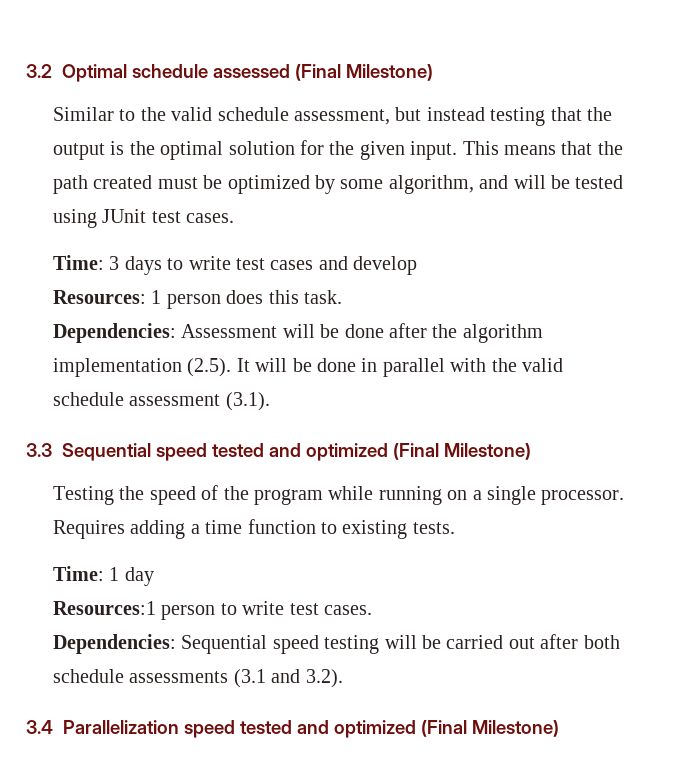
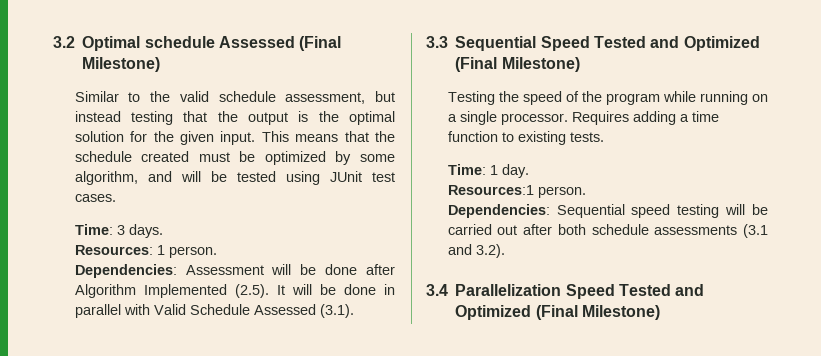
- 3.2 Optimal schedule assessed (Final Milestone)
+ 3.2 Optimal schedule Assessed (Final Milestone)
- This means that the path created must be optimized by some algorithm, and will be tested using JUnit test cases.
+ This means that the schedule created must be optimized by some algorithm, and will be tested using JUnit test cases.
- Time: 3 days to write test cases and develop
- Resources: 1 person does this task.
+ Time: 3 days.
+ Resources: 1 person.
- Dependencies: Assessment will be done after the algorithm implementation (2.5). It will be done in parallel with the valid schedule assessment (3.1).
+ Dependencies: Assessment will be done after Algorithm Implemented (2.5). It will be done in parallel with Valid Schedule Assessed (3.1).
- 3.3 Sequential speed tested and optimized (Final Milestone)
+ 3.3 Sequential Speed Tested and Optimized (Final Milestone)
- Time: 1 day
+ Time: 1 day.
- Resources:1 person to write test cases.
+ Resources:1 person.
- 3.4 Parallelization speed tested and optimized (Final Milestone)
+ 3.4 Parallelization Speed Tested and Optimized (Final Milestone)

